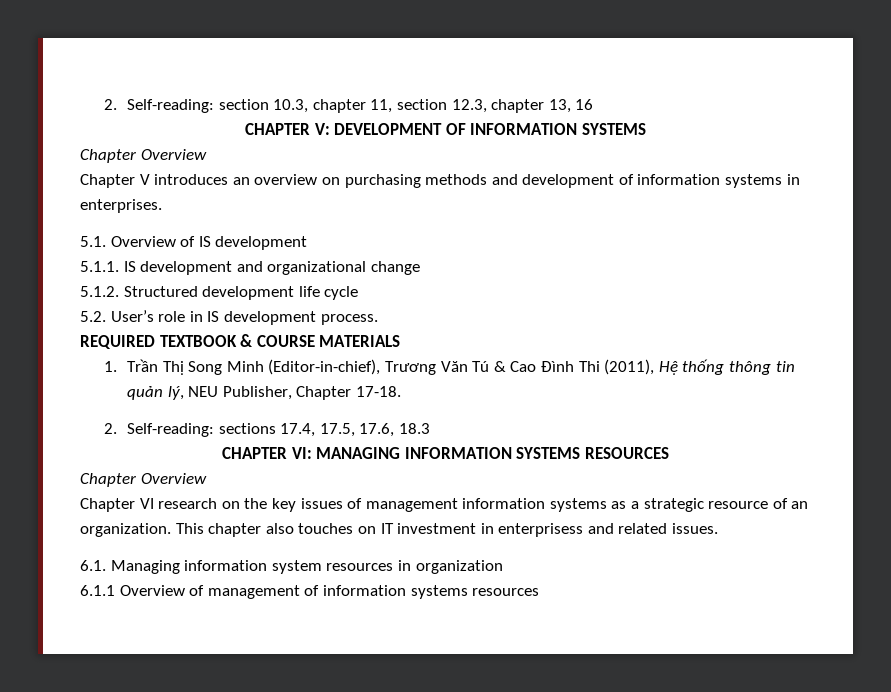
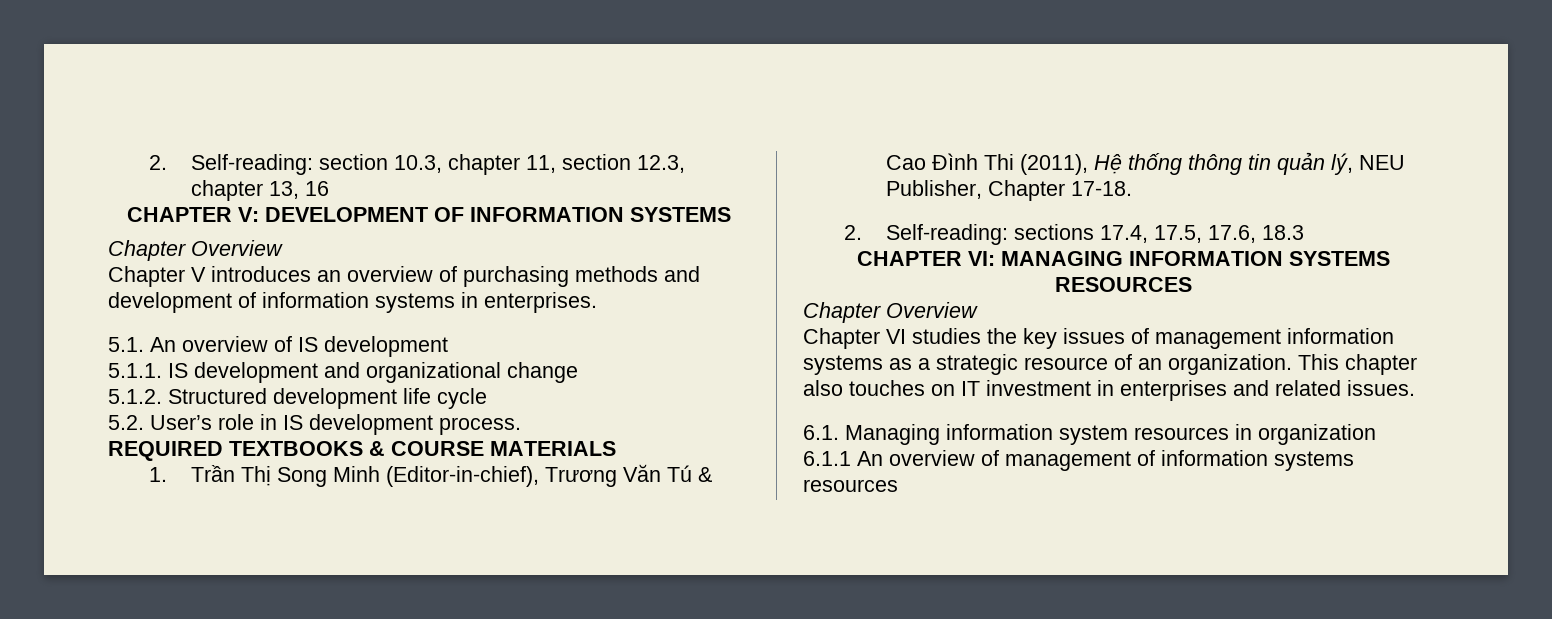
- Chapter V introduces an overview on purchasing methods and development of information systems in enterprises.
+ Chapter V introduces an overview of purchasing methods and development of information systems in enterprises.
- 5.1. Overview of IS development
+ 5.1. An overview of IS development
- REQUIRED TEXTBOOK & COURSE MATERIALS
+ REQUIRED TEXTBOOKS & COURSE MATERIALS
- Chapter VI research on the key issues of management information systems as a strategic resource of an organization.
+ Chapter VI studies the key issues of management information systems as a strategic resource of an organization.
- This chapter also touches on IT investment in enterprisess and related issues.
+ This chapter also touches on IT investment in enterprises and related issues.
- 6.1.1 Overview of management of information systems resources
+ 6.1.1 An overview of management of information systems resources

